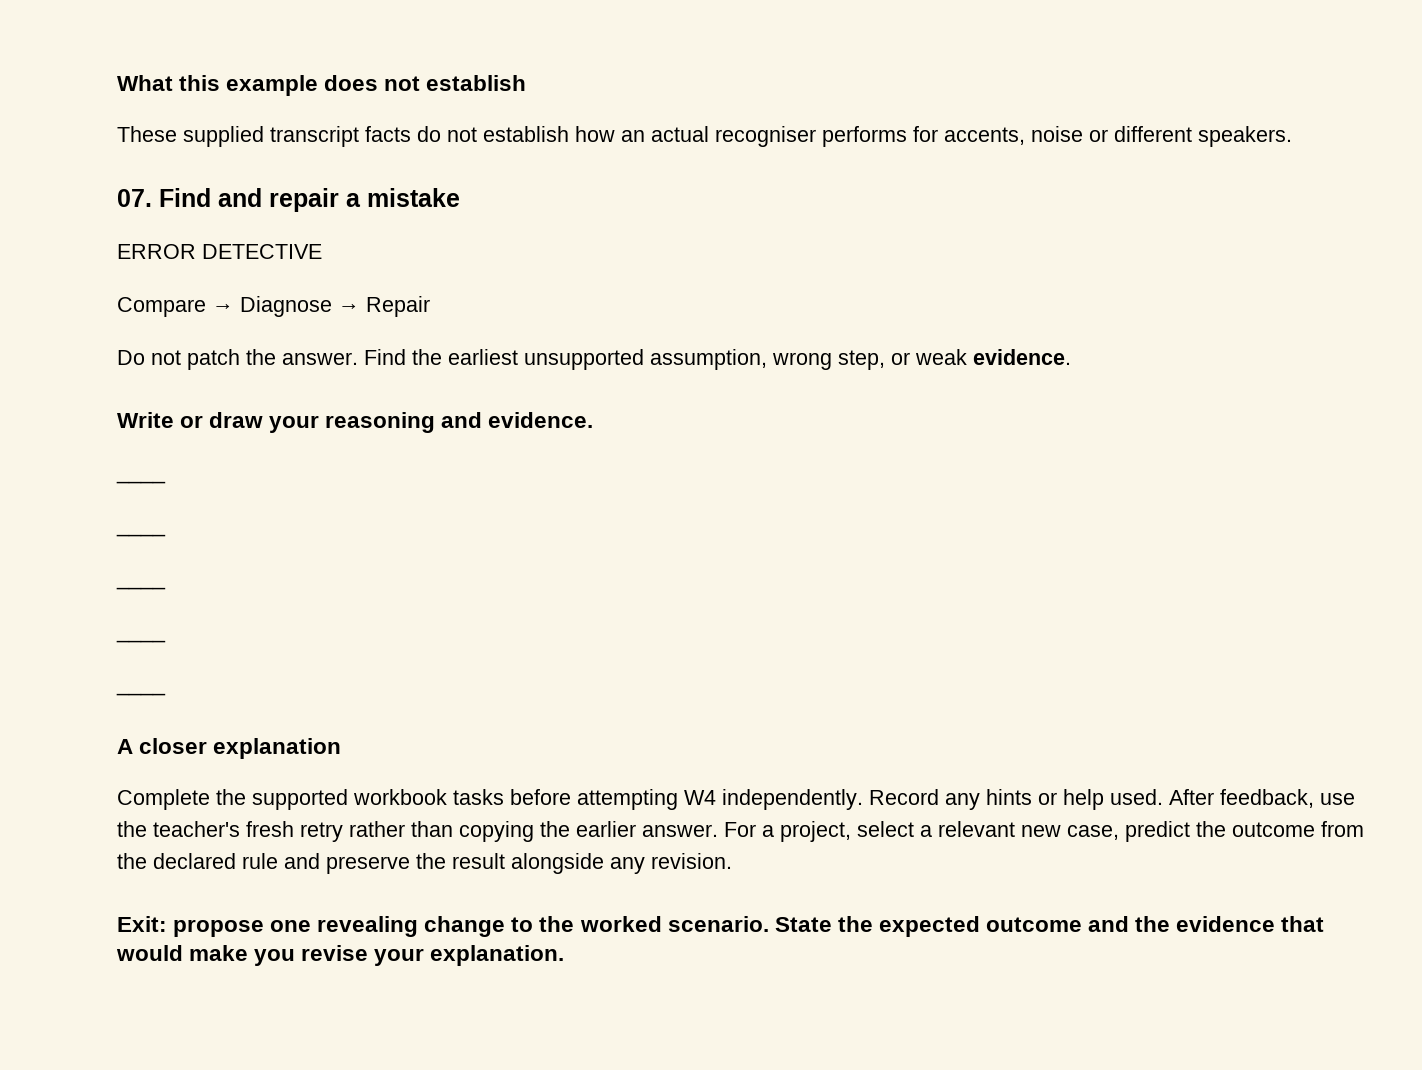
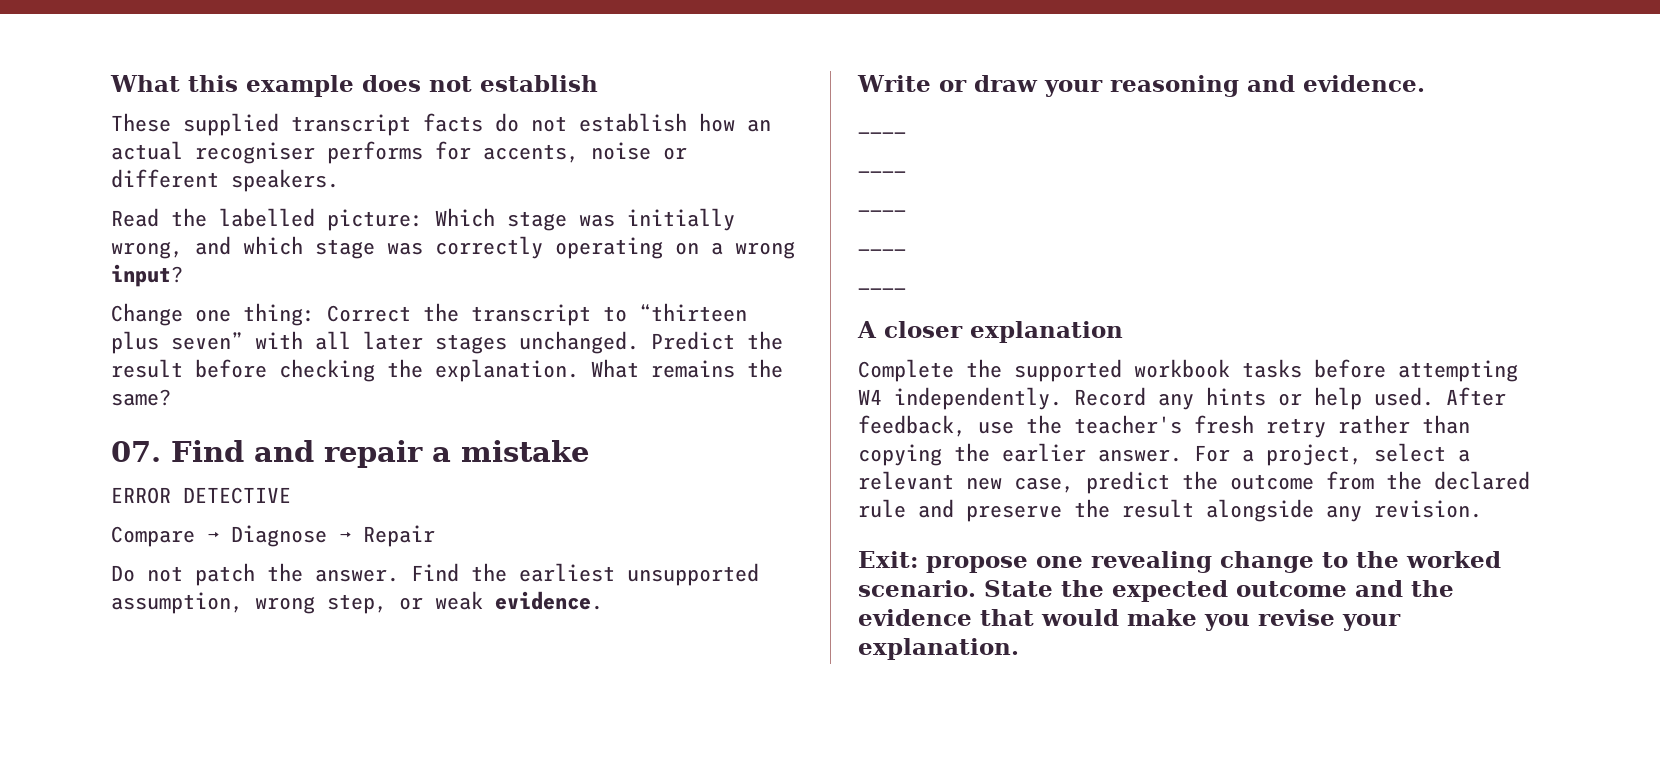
+ Read the labelled picture: Which stage was initially wrong, and which stage was correctly operating on a wrong input?
+ Change one thing: Correct the transcript to “thirteen plus seven” with all later stages unchanged. Predict the result before checking the explanation. What remains the same?

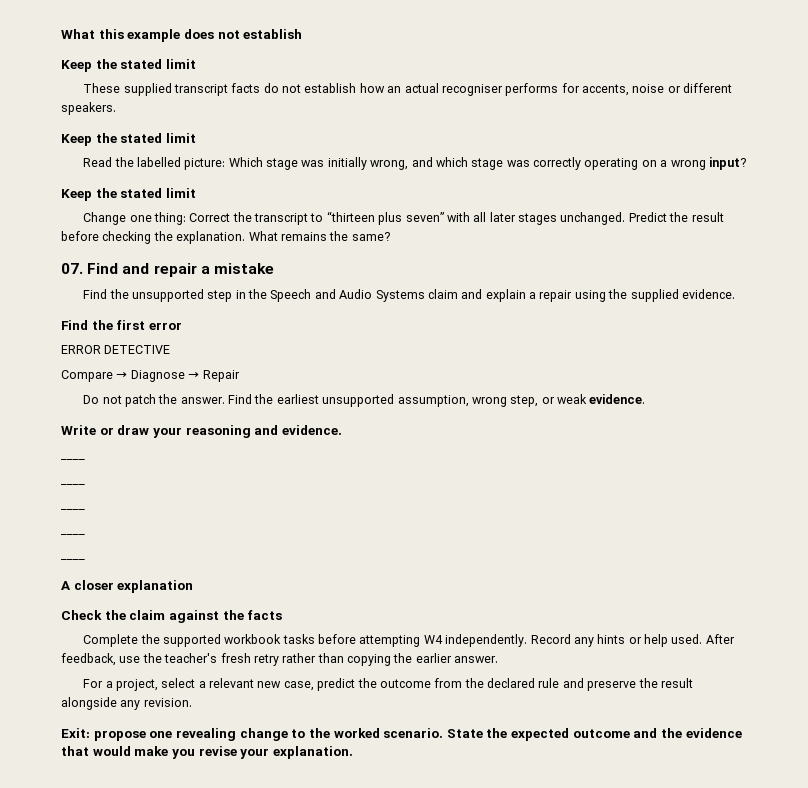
  What this example does not establish
+ Keep the stated limit
  These supplied transcript facts do not establish how an actual recogniser performs for accents, noise or different speakers.
+ Keep the stated limit
  Read the labelled picture: Which stage was initially wrong, and which stage was correctly operating on a wrong input?
+ Keep the stated limit
+ Find the unsupported step in the Speech and Audio Systems claim and explain a repair using the supplied evidence.
+ Find the first error
+ Check the claim against the facts
- After feedback, use the teacher's fresh retry rather than copying the earlier answer. For a project, select a relevant new case, predict the outcome from the declared rule and preserve the result alongside any revision.
+ After feedback, use the teacher's fresh retry rather than copying the earlier answer.
+ For a project, select a relevant new case, predict the outcome from the declared rule and preserve the result alongside any revision.

